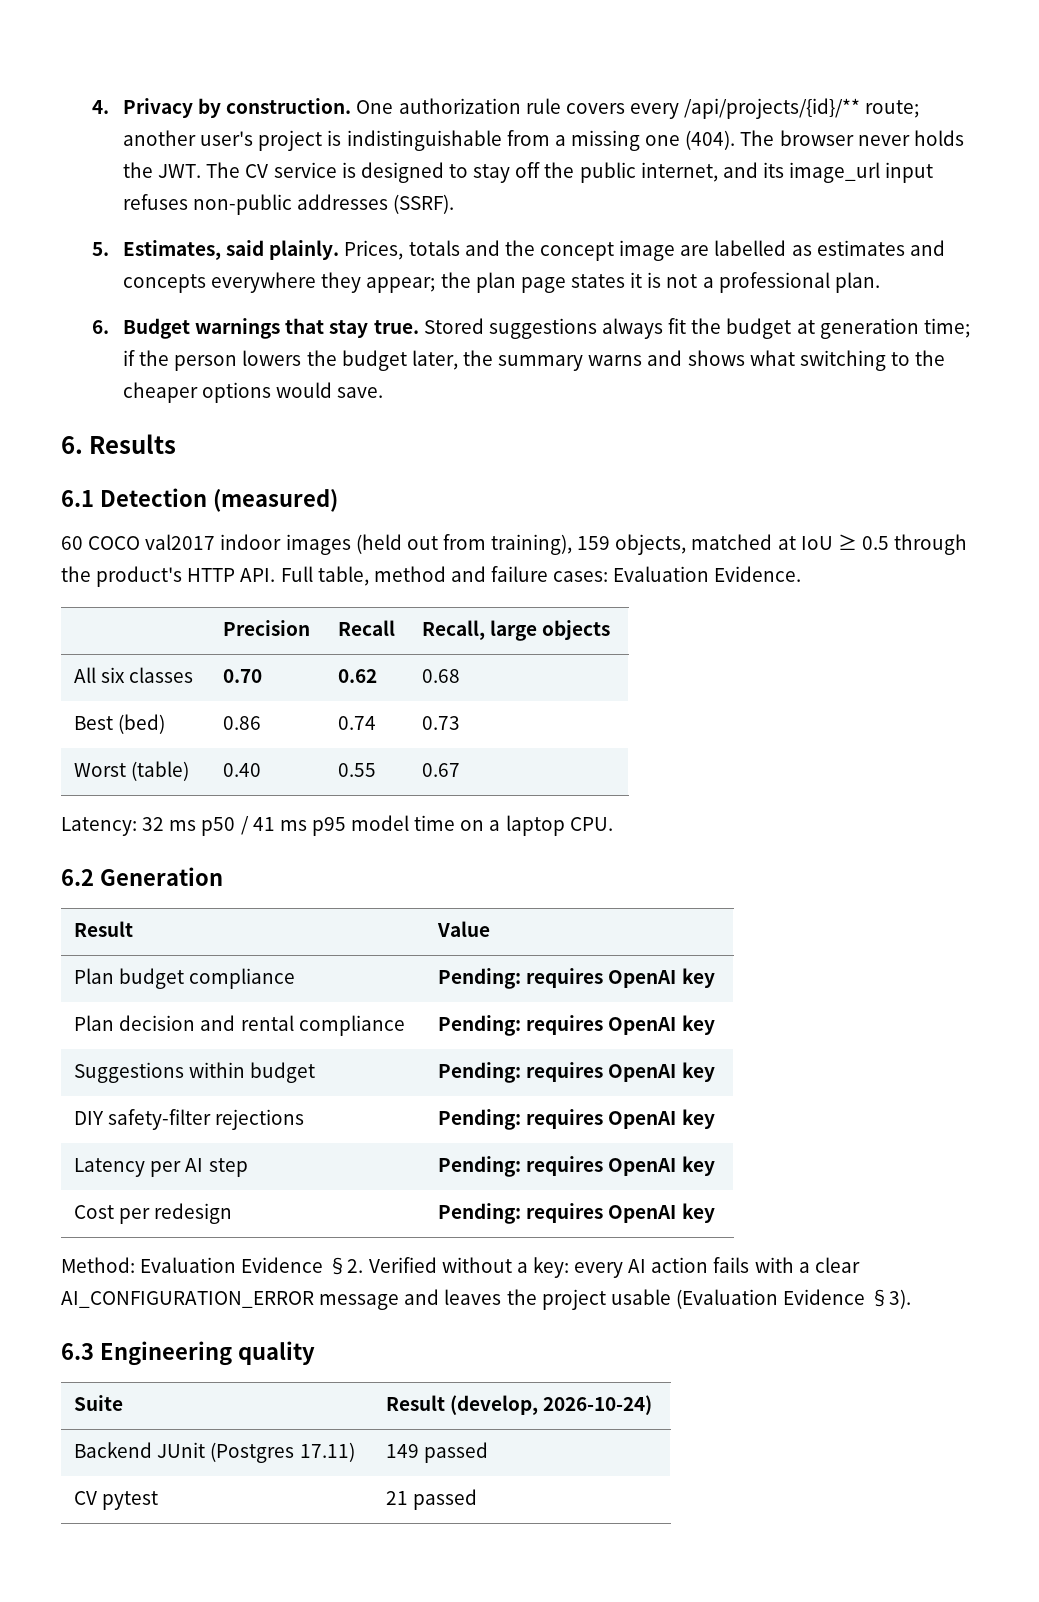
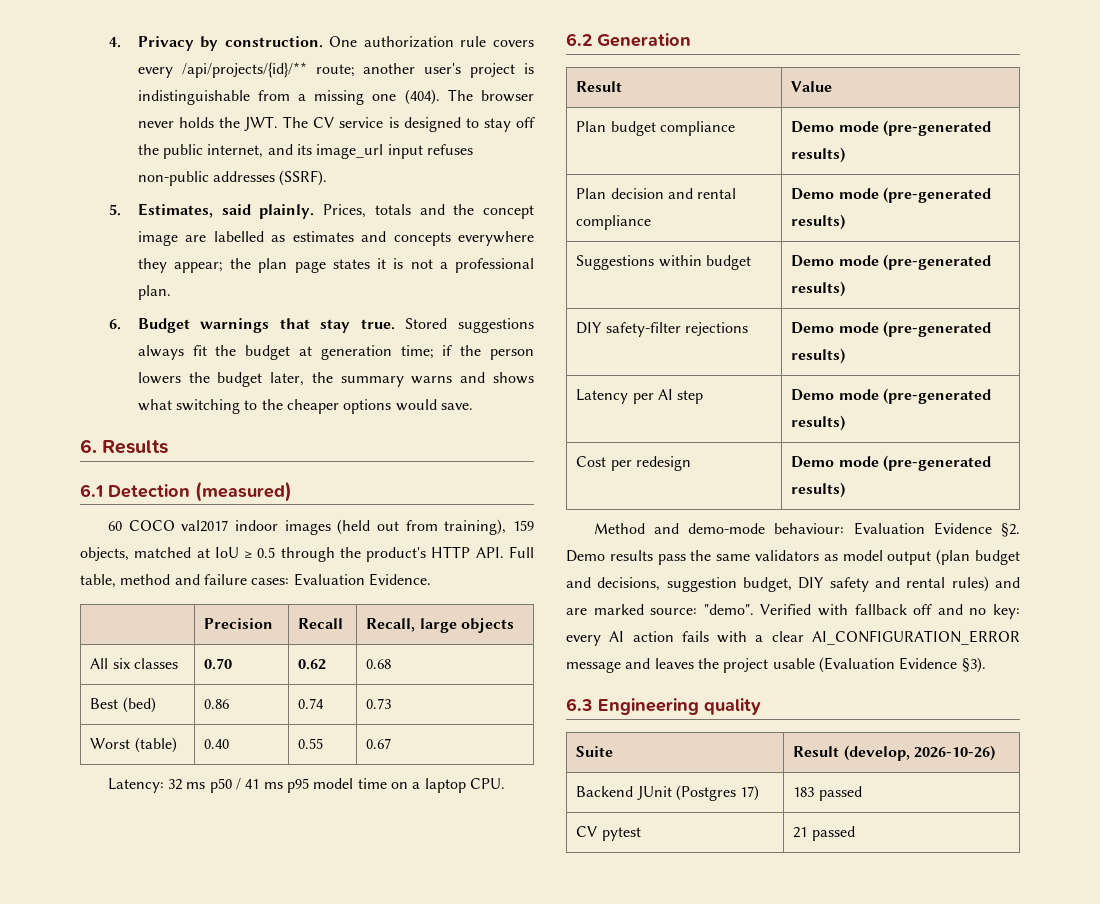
- Plan budget compliance | Pending: requires OpenAI key
+ Plan budget compliance | Demo mode (pre-generated results)
- Plan decision and rental compliance | Pending: requires OpenAI key
+ Plan decision and rental compliance | Demo mode (pre-generated results)
- Suggestions within budget | Pending: requires OpenAI key
+ Suggestions within budget | Demo mode (pre-generated results)
- DIY safety-filter rejections | Pending: requires OpenAI key
+ DIY safety-filter rejections | Demo mode (pre-generated results)
- Latency per AI step | Pending: requires OpenAI key
+ Latency per AI step | Demo mode (pre-generated results)
- Cost per redesign | Pending: requires OpenAI key
- Method: Evaluation Evidence §2. Verified without a key: every AI action fails with a clear AI_CONFIGURATION_ERROR message and leaves the project usable (Evaluation Evidence §3).
+ Cost per redesign | Demo mode (pre-generated results)
+ Method and demo-mode behaviour: Evaluation Evidence §2. Demo results pass the same validators as model output (plan budget and decisions, suggestion budget, DIY safety and rental rules) and are marked source: "demo". Verified with fallback off and no key: every AI action fails with a clear AI_CONFIGURATION_ERROR message and leaves the project usable (Evaluation Evidence §3).
- Suite | Result (develop, 2026-10-24)
+ Suite | Result (develop, 2026-10-26)
- Backend JUnit (Postgres 17.11) | 149 passed
+ Backend JUnit (Postgres 17) | 183 passed

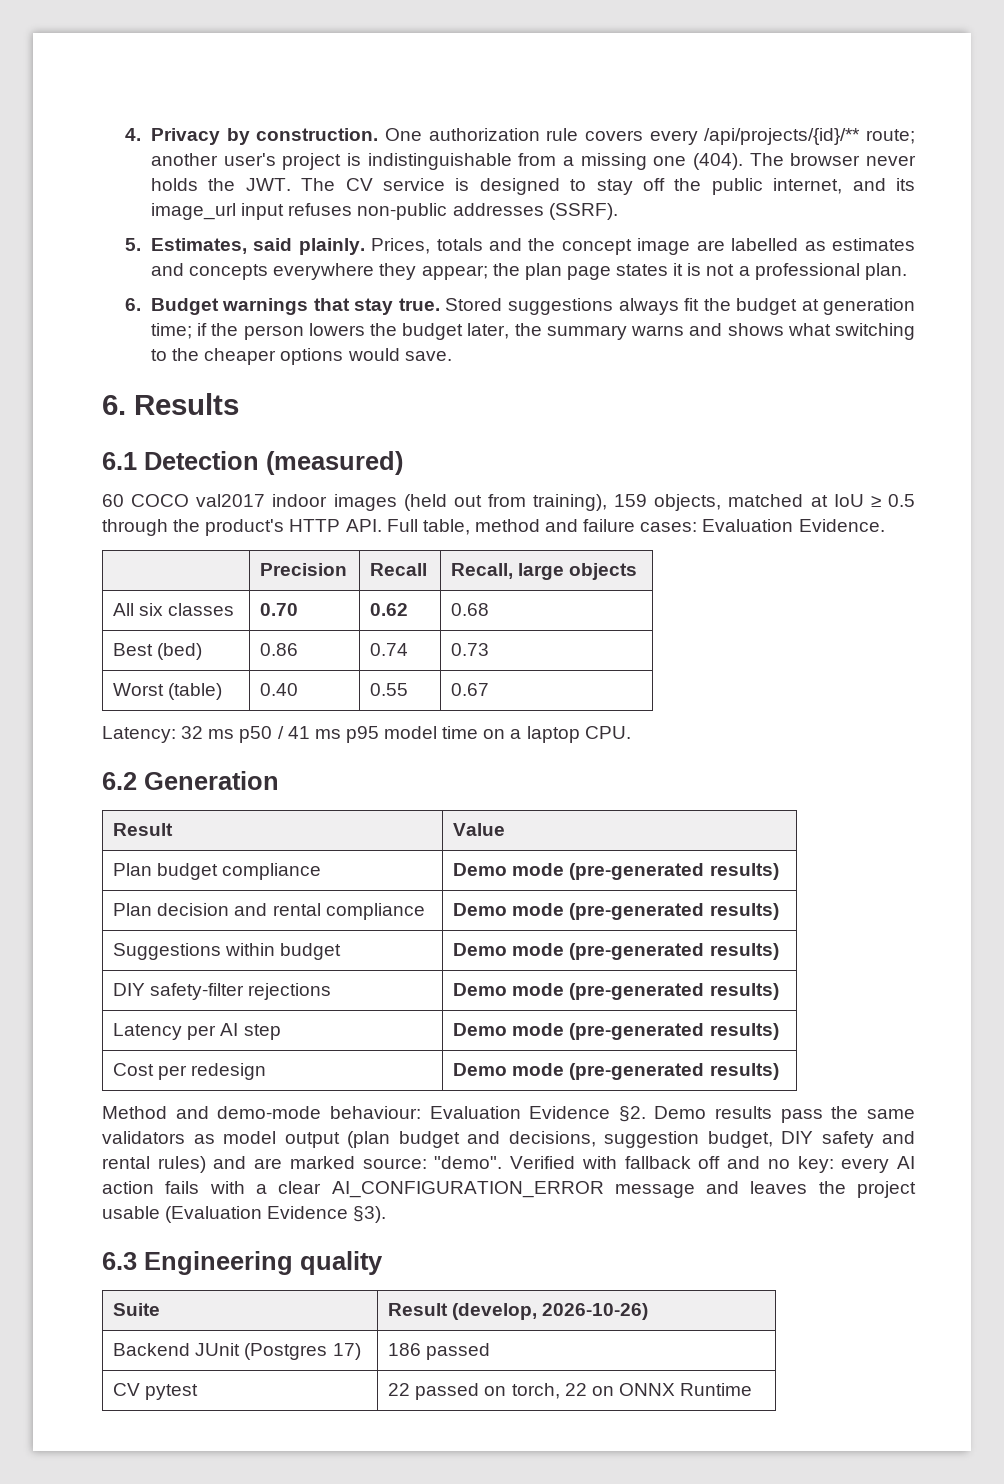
- Backend JUnit (Postgres 17) | 183 passed
+ Backend JUnit (Postgres 17) | 186 passed
- CV pytest | 21 passed
+ CV pytest | 22 passed on torch, 22 on ONNX Runtime

